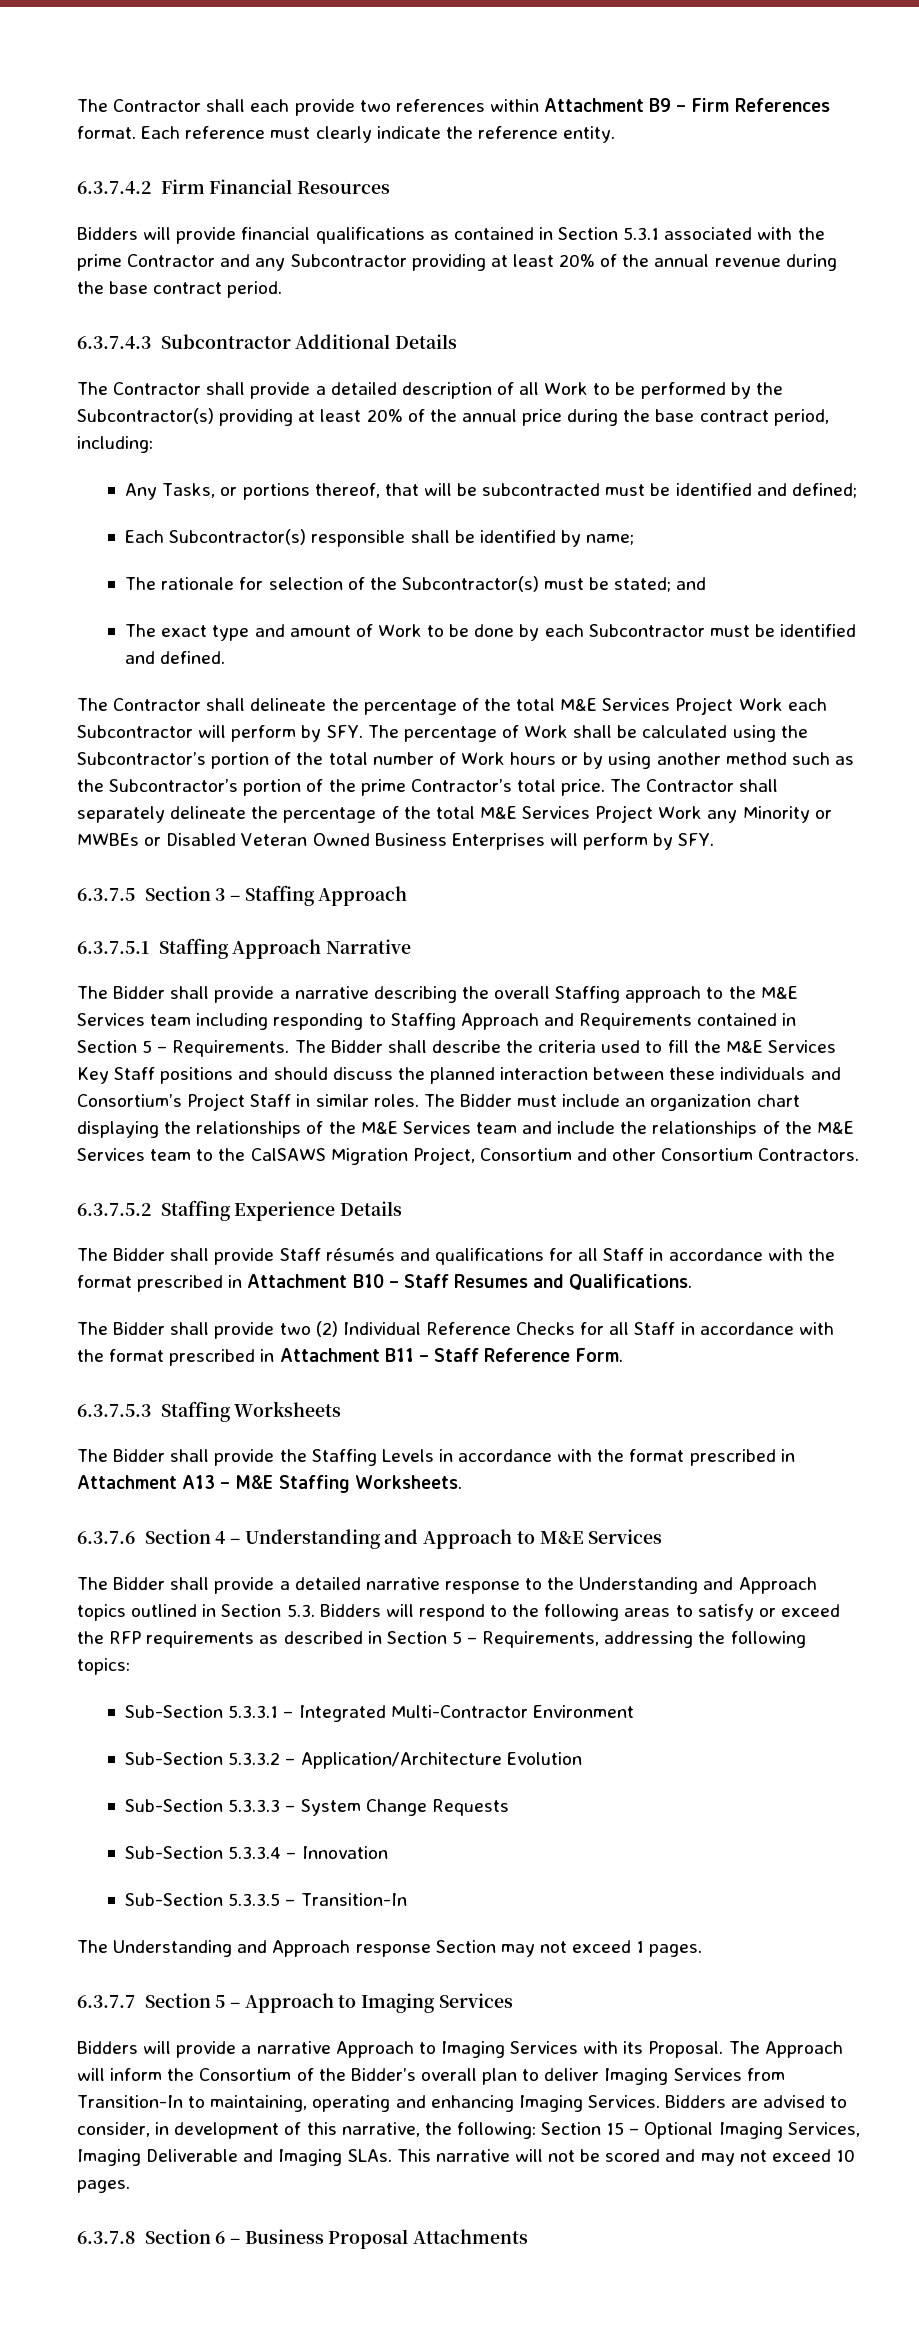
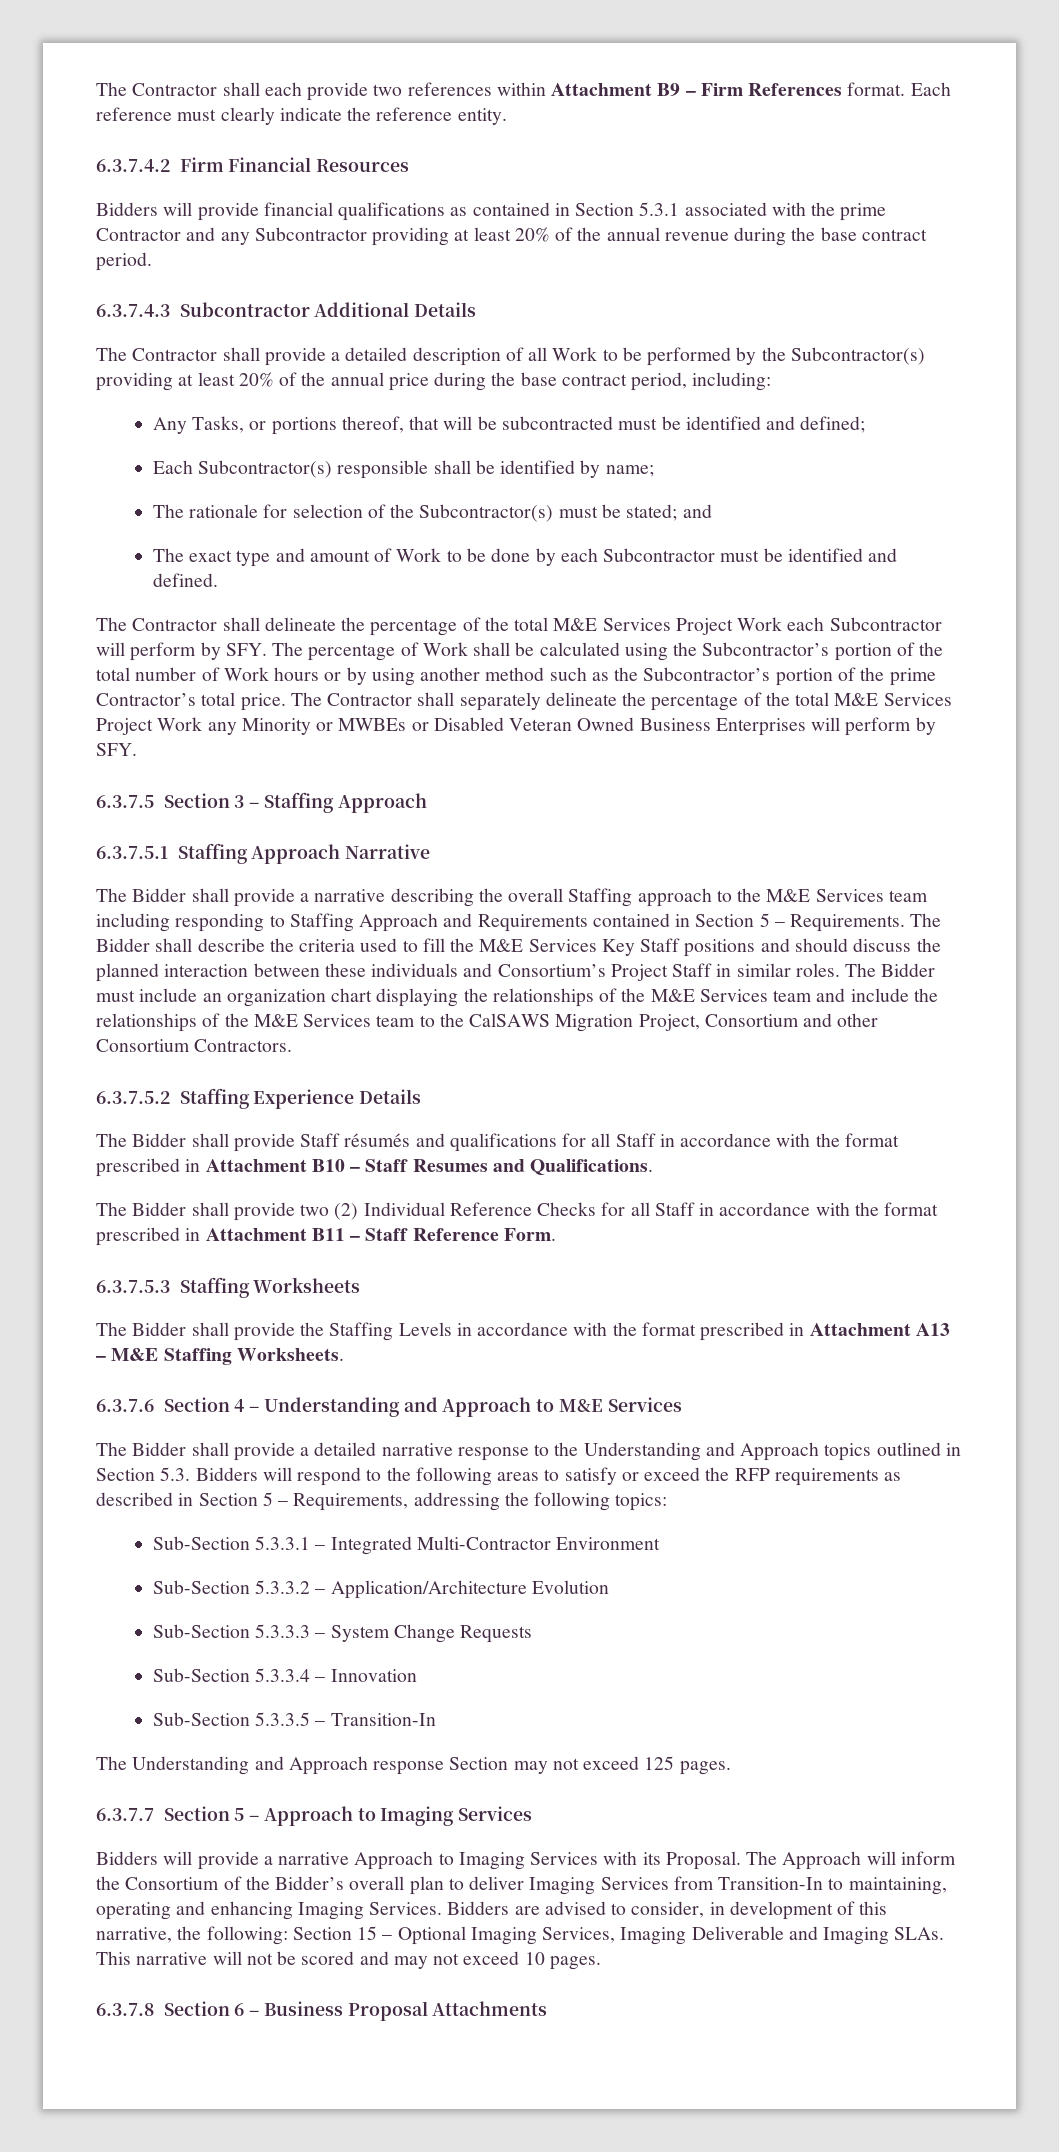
- The Understanding and Approach response Section may not exceed 1 pages.
+ The Understanding and Approach response Section may not exceed 125 pages.

